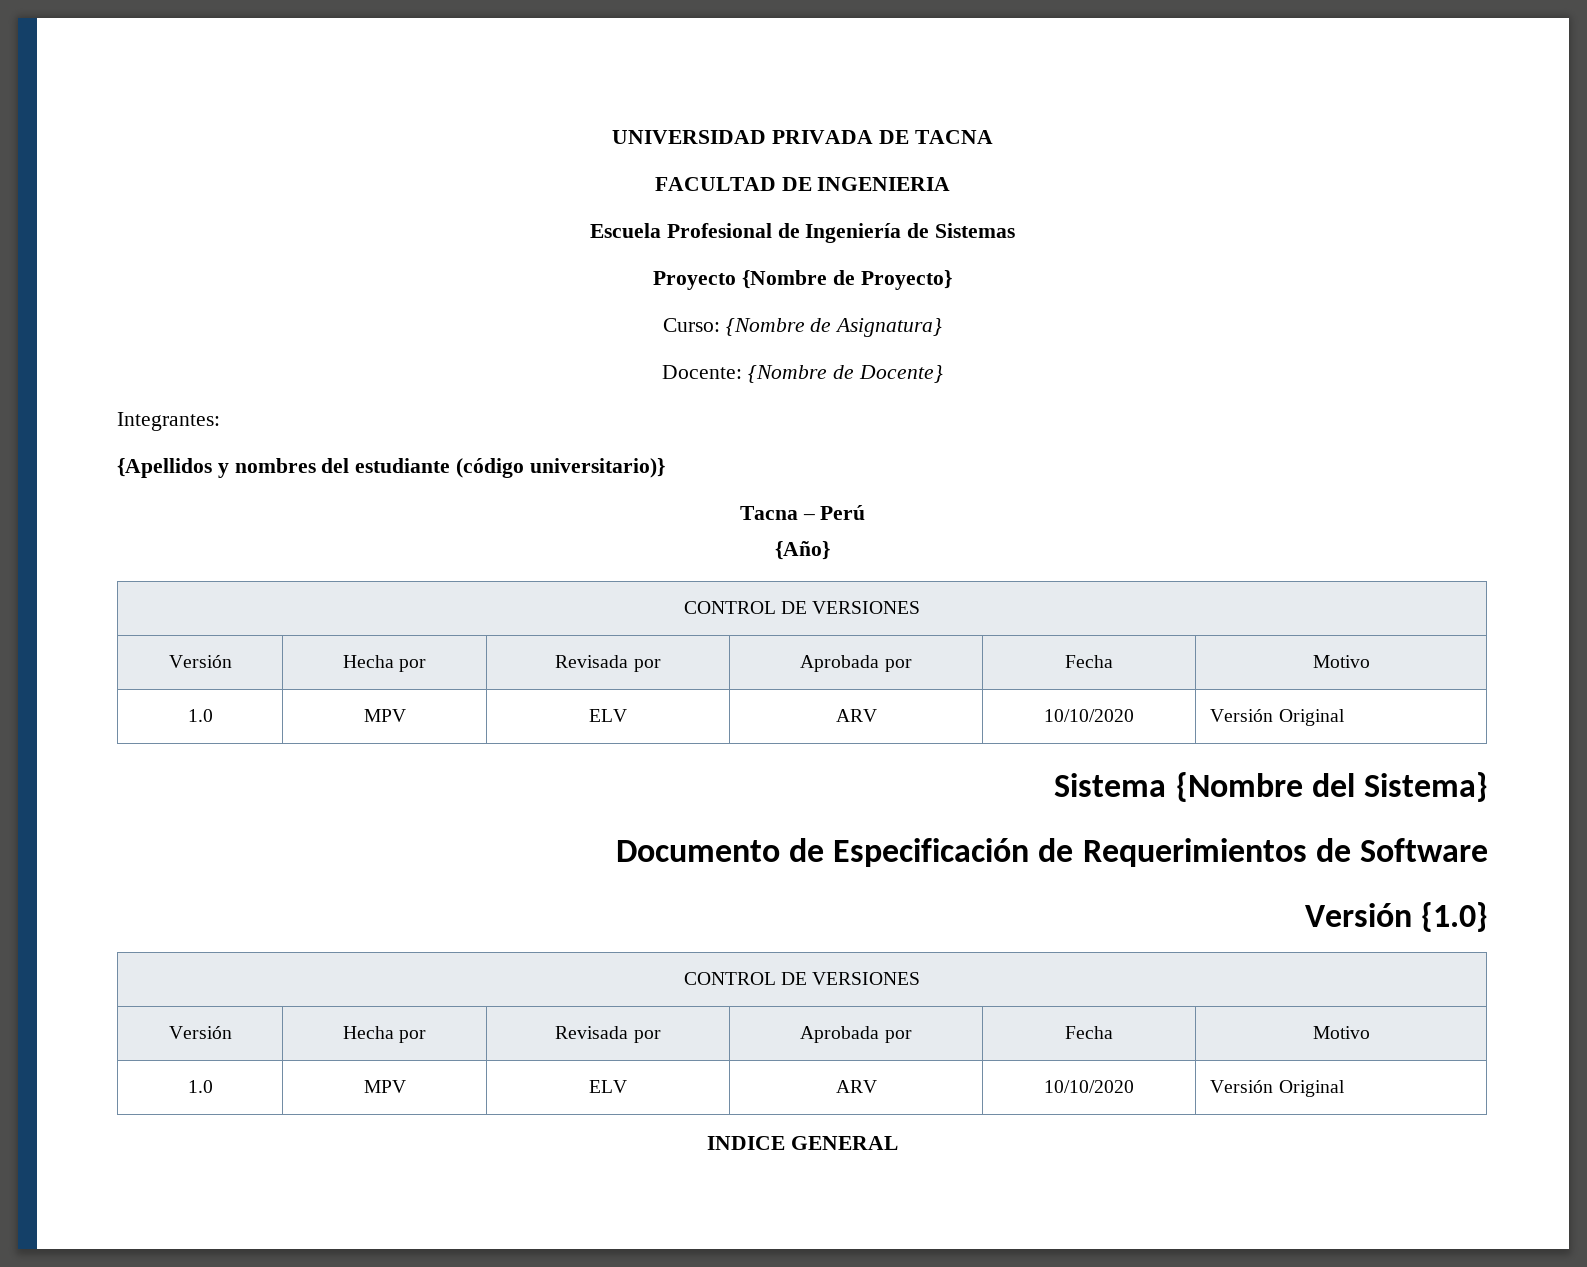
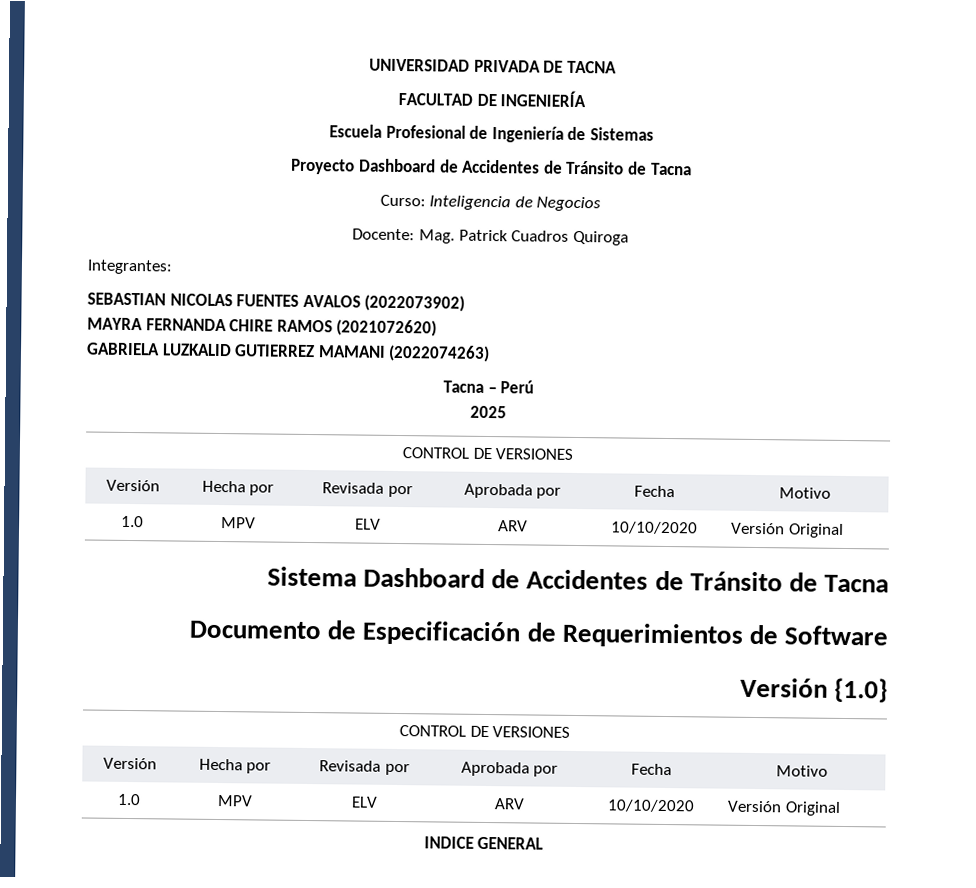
- FACULTAD DE INGENIERIA
+ FACULTAD DE INGENIERÍA
- Proyecto {Nombre de Proyecto}
- Curso: {Nombre de Asignatura}
- Docente: {Nombre de Docente}
+ Proyecto Dashboard de Accidentes de Tránsito de Tacna
+ Curso: Inteligencia de Negocios
+ Docente: Mag. Patrick Cuadros Quiroga
  Integrantes:
- {Apellidos y nombres del estudiante (código universitario)}
+ SEBASTIAN NICOLAS FUENTES AVALOS (2022073902)
+ MAYRA FERNANDA CHIRE RAMOS (2021072620)
+ GABRIELA LUZKALID GUTIERREZ MAMANI (2022074263)
- {Año}
+ 2025
- Sistema {Nombre del Sistema}
+ Sistema Dashboard de Accidentes de Tránsito de Tacna

